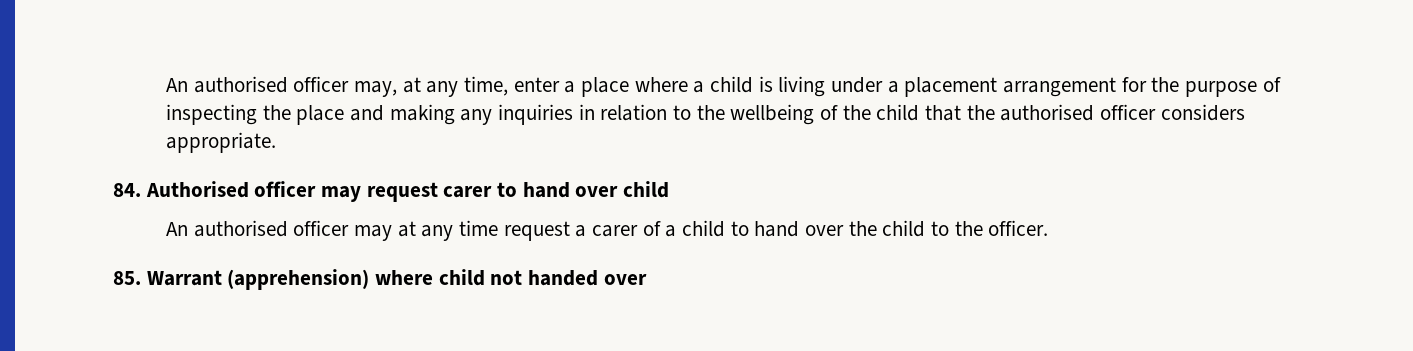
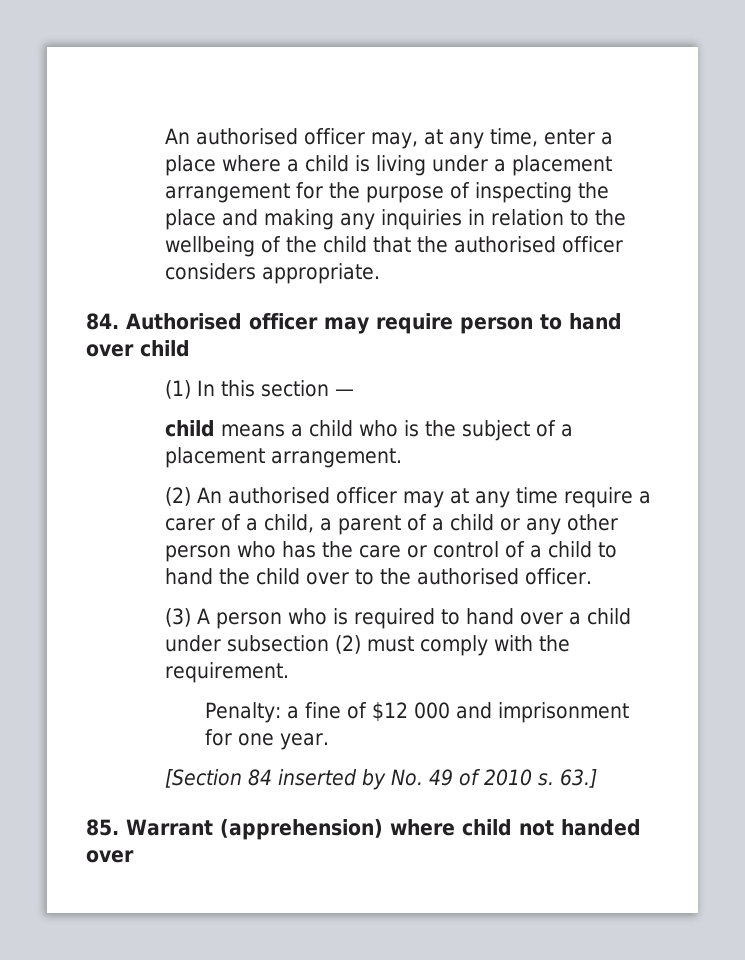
- 84. Authorised officer may request carer to hand over child
+ 84. Authorised officer may require person to hand over child
- An authorised officer may at any time request a carer of a child to hand over the child to the officer.
+ (1) In this section —
+ child means a child who is the subject of a placement arrangement.
+ (2) An authorised officer may at any time require a carer of a child, a parent of a child or any other person who has the care or control of a child to hand the child over to the authorised officer.
+ (3) A person who is required to hand over a child under subsection (2) must comply with the requirement.
+ Penalty: a fine of $12 000 and imprisonment for one year.
+ [Section 84 inserted by No. 49 of 2010 s. 63.]

